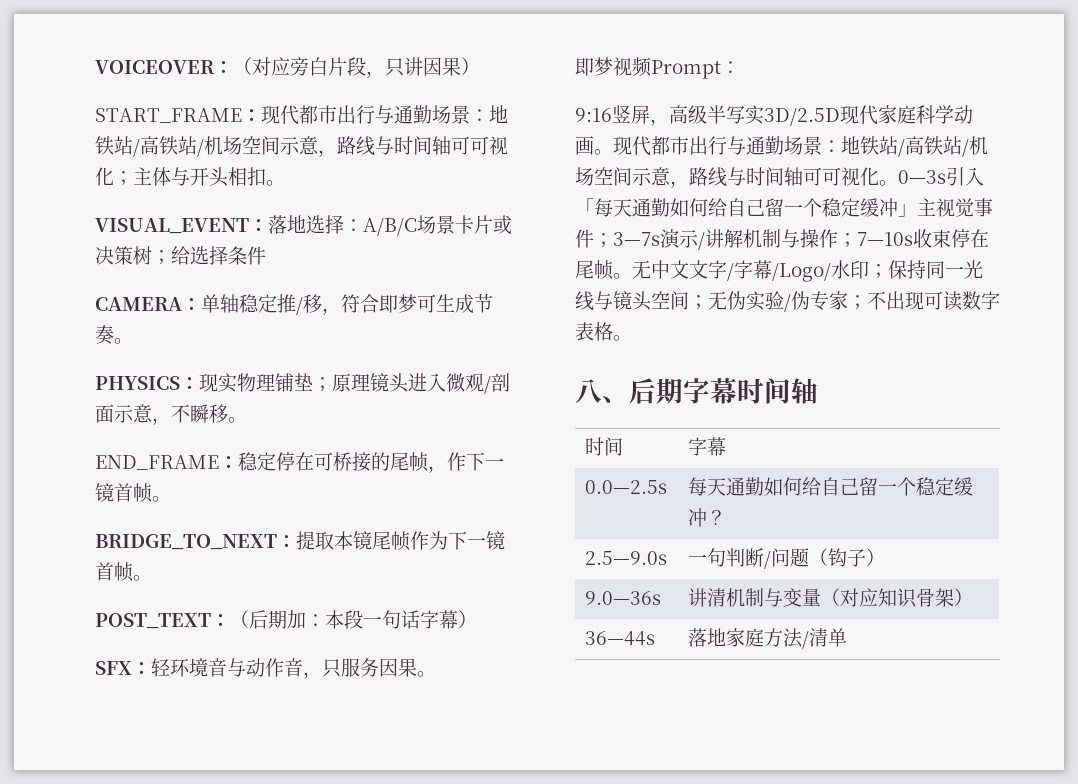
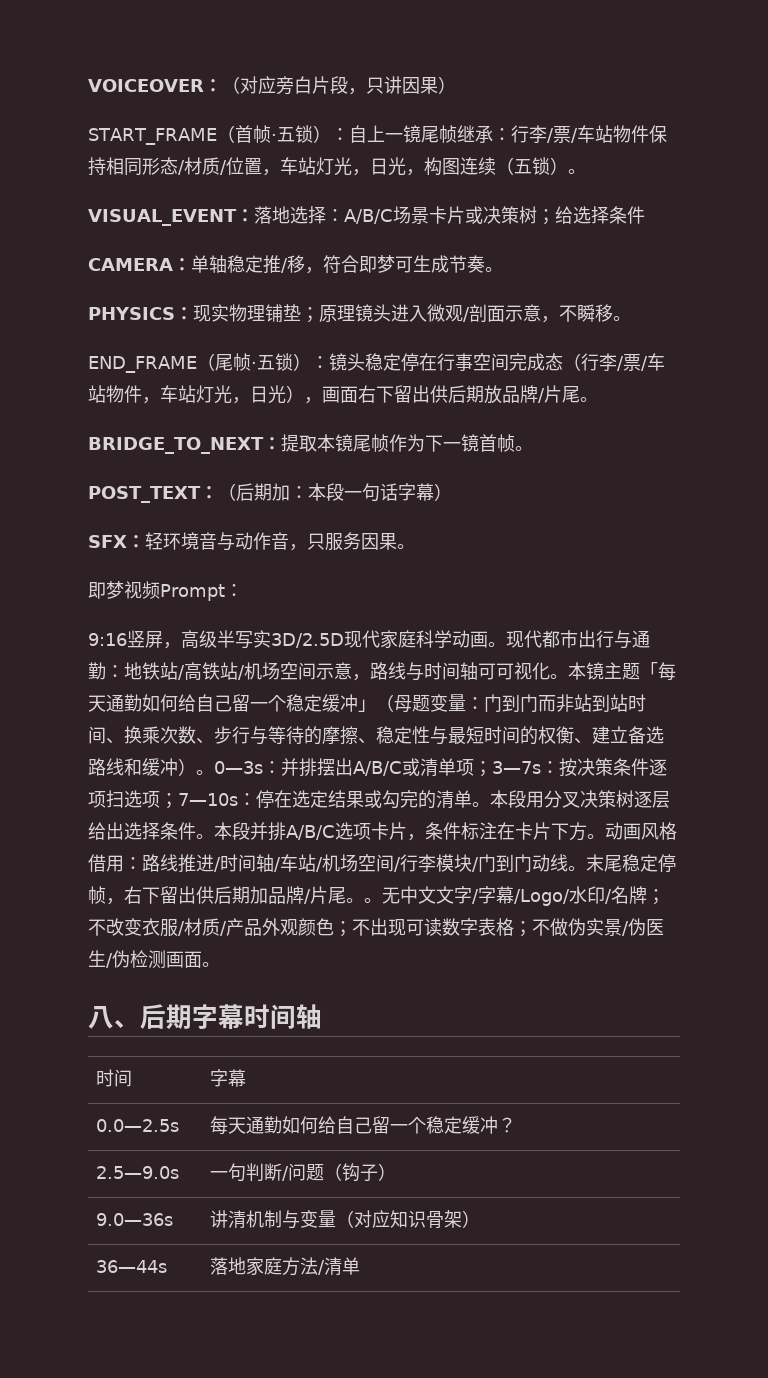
- START_FRAME：现代都市出行与通勤场景：地铁站/高铁站/机场空间示意，路线与时间轴可可视化；主体与开头相扣。
+ START_FRAME（首帧·五锁）：自上一镜尾帧继承：行李/票/车站物件保持相同形态/材质/位置，车站灯光，日光，构图连续（五锁）。
- END_FRAME：稳定停在可桥接的尾帧，作下一镜首帧。
+ END_FRAME（尾帧·五锁）：镜头稳定停在行事空间完成态（行李/票/车站物件，车站灯光，日光），画面右下留出供后期放品牌/片尾。
- 现代都市出行与通勤场景：地铁站/高铁站/机场空间示意，路线与时间轴可可视化。
+ 现代都市出行与通勤：地铁站/高铁站/机场空间示意，路线与时间轴可可视化。
- 0—3s引入「每天通勤如何给自己留一个稳定缓冲」主视觉事件；3—7s演示/讲解机制与操作；7—10s收束停在尾帧。
+ 本镜主题「每天通勤如何给自己留一个稳定缓冲」（母题变量：门到门而非站到站时间、换乘次数、步行与等待的摩擦、稳定性与最短时间的权衡、建立备选路线和缓冲）。0—3s：并排摆出A/B/C或清单项；3—7s：按决策条件逐项扫选项；7—10s：停在选定结果或勾完的清单。本段用分叉决策树逐层给出选择条件。本段并排A/B/C选项卡片，条件标注在卡片下方。动画风格借用：路线推进/时间轴/车站/机场空间/行李模块/门到门动线。末尾稳定停帧，右下留出供后期加品牌/片尾。。
- 无中文文字/字幕/Logo/水印；保持同一光线与镜头空间；无伪实验/伪专家；不出现可读数字表格。
+ 无中文文字/字幕/Logo/水印/名牌；不改变衣服/材质/产品外观颜色；不出现可读数字表格；不做伪实景/伪医生/伪检测画面。

